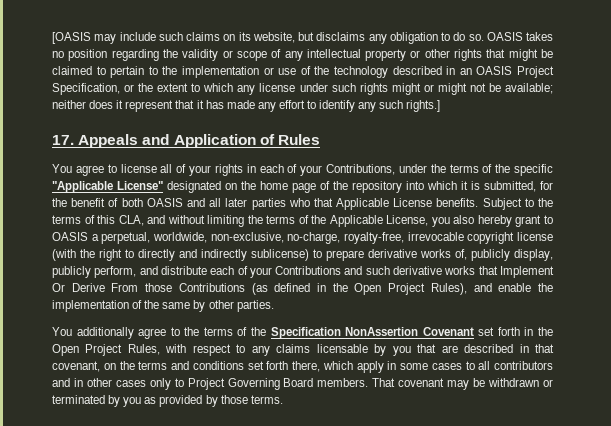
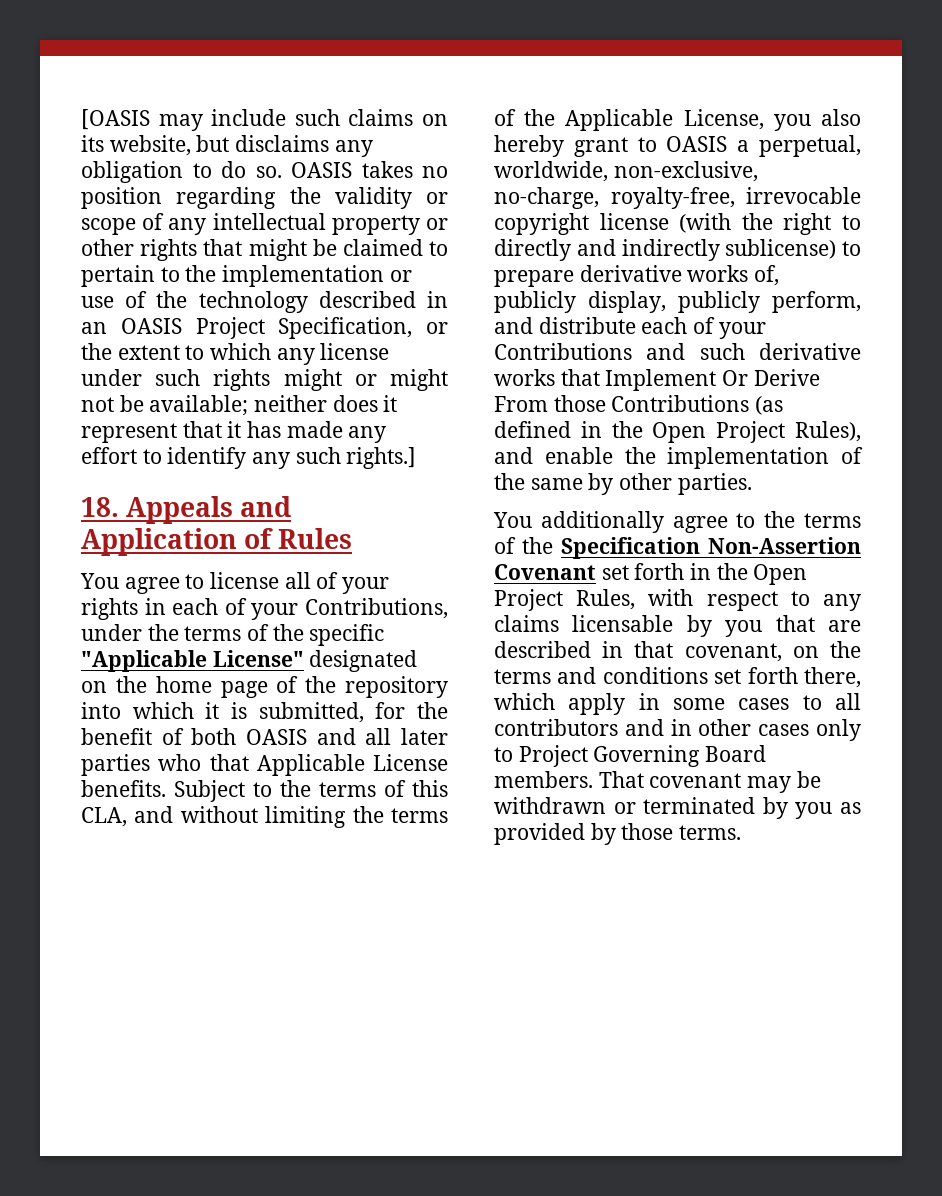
- 17. Appeals and Application of Rules
+ 18. Appeals and Application of Rules
- You additionally agree to the terms of the Specification NonAssertion Covenant set forth in the Open Project Rules, with respect to any claims licensable by you that are described in that covenant, on the terms and conditions set forth there, which apply in some cases to all contributors and in other cases only to Project Governing Board members.
+ You additionally agree to the terms of the Specification Non-Assertion Covenant set forth in the Open Project Rules, with respect to any claims licensable by you that are described in that covenant, on the terms and conditions set forth there, which apply in some cases to all contributors and in other cases only to Project Governing Board members.

